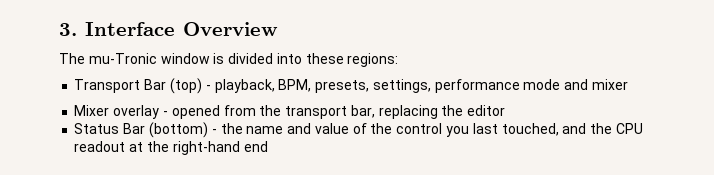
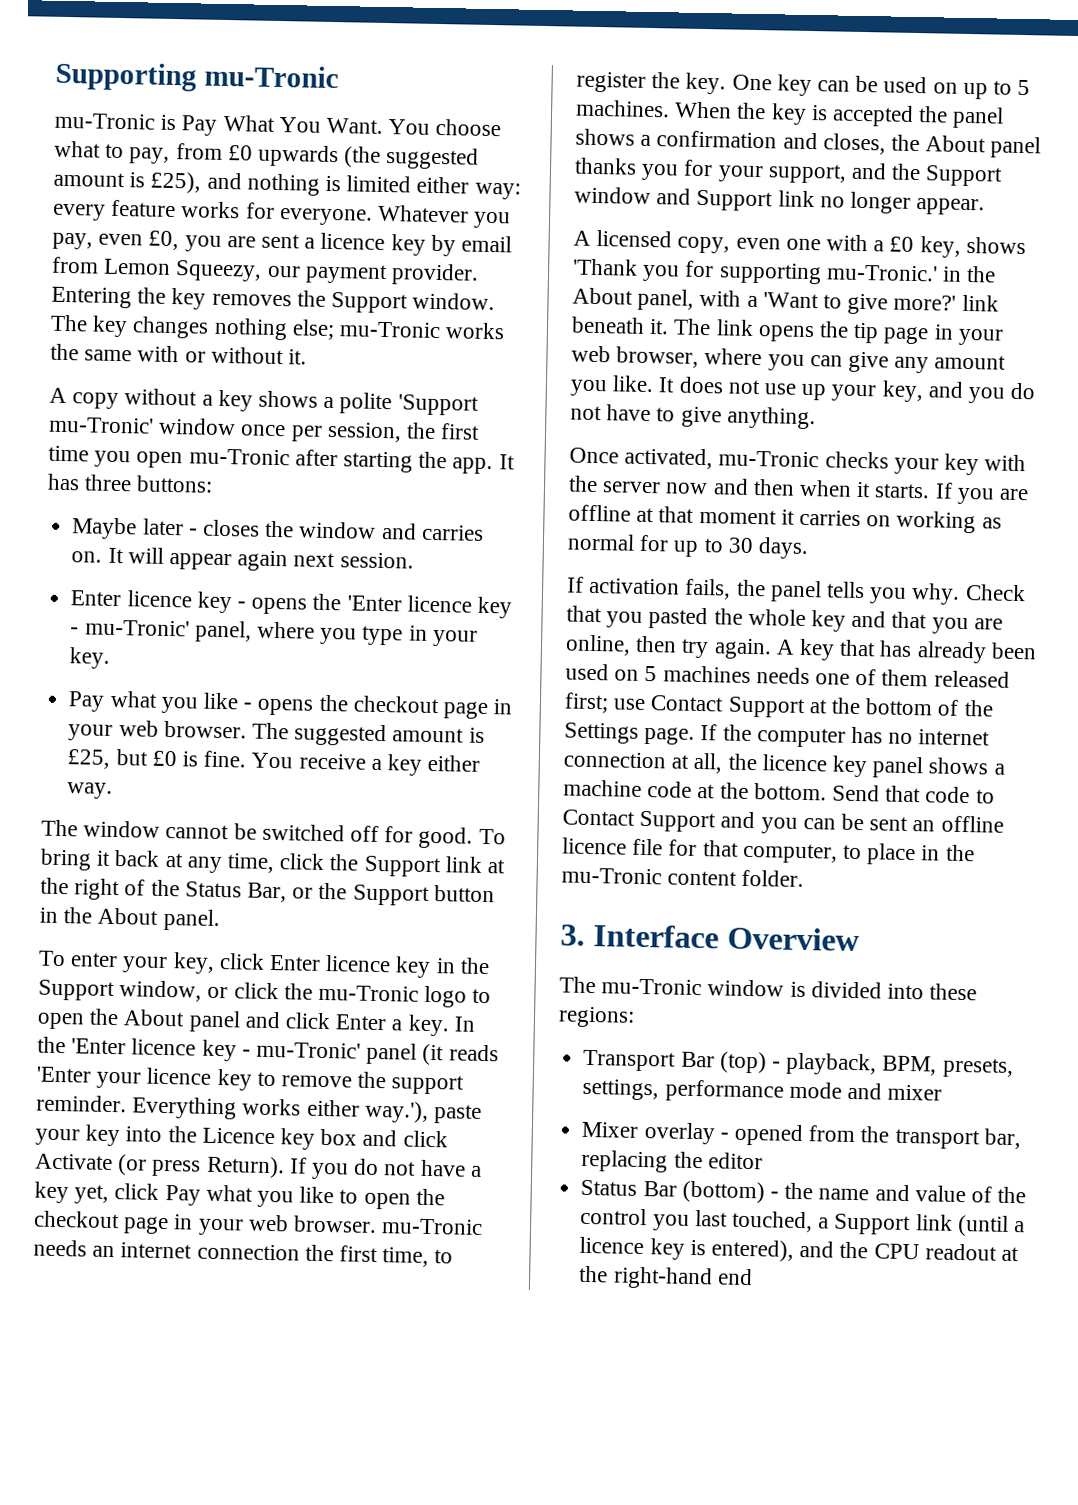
+ Supporting mu-Tronic
+ mu-Tronic is Pay What You Want. You choose what to pay, from £0 upwards (the suggested amount is £25), and nothing is limited either way: every feature works for everyone. Whatever you pay, even £0, you are sent a licence key by email from Lemon Squeezy, our payment provider. Entering the key removes the Support window. The key changes nothing else; mu-Tronic works the same with or without it.
+ A copy without a key shows a polite 'Support mu-Tronic' window once per session, the first time you open mu-Tronic after starting the app. It has three buttons:
+ Maybe later - closes the window and carries on. It will appear again next session.
+ Enter licence key - opens the 'Enter licence key - mu-Tronic' panel, where you type in your key.
+ Pay what you like - opens the checkout page in your web browser. The suggested amount is £25, but £0 is fine. You receive a key either way.
+ The window cannot be switched off for good. To bring it back at any time, click the Support link at the right of the Status Bar, or the Support button in the About panel.
+ To enter your key, click Enter licence key in the Support window, or click the mu-Tronic logo to open the About panel and click Enter a key. In the 'Enter licence key - mu-Tronic' panel (it reads 'Enter your licence key to remove the support reminder. Everything works either way.'), paste your key into the Licence key box and click Activate (or press Return). If you do not have a key yet, click Pay what you like to open the checkout page in your web browser. mu-Tronic needs an internet connection the first time, to register the key. One key can be used on up to 5 machines. When the key is accepted the panel shows a confirmation and closes, the About panel thanks you for your support, and the Support window and Support link no longer appear.
+ A licensed copy, even one with a £0 key, shows 'Thank you for supporting mu-Tronic.' in the About panel, with a 'Want to give more?' link beneath it. The link opens the tip page in your web browser, where you can give any amount you like. It does not use up your key, and you do not have to give anything.
+ Once activated, mu-Tronic checks your key with the server now and then when it starts. If you are offline at that moment it carries on working as normal for up to 30 days.
+ If activation fails, the panel tells you why. Check that you pasted the whole key and that you are online, then try again. A key that has already been used on 5 machines needs one of them released first; use Contact Support at the bottom of the Settings page. If the computer has no internet connection at all, the licence key panel shows a machine code at the bottom. Send that code to Contact Support and you can be sent an offline licence file for that computer, to place in the mu-Tronic content folder.
- Status Bar (bottom) - the name and value of the control you last touched, and the CPU readout at the right-hand end
+ Status Bar (bottom) - the name and value of the control you last touched, a Support link (until a licence key is entered), and the CPU readout at the right-hand end

